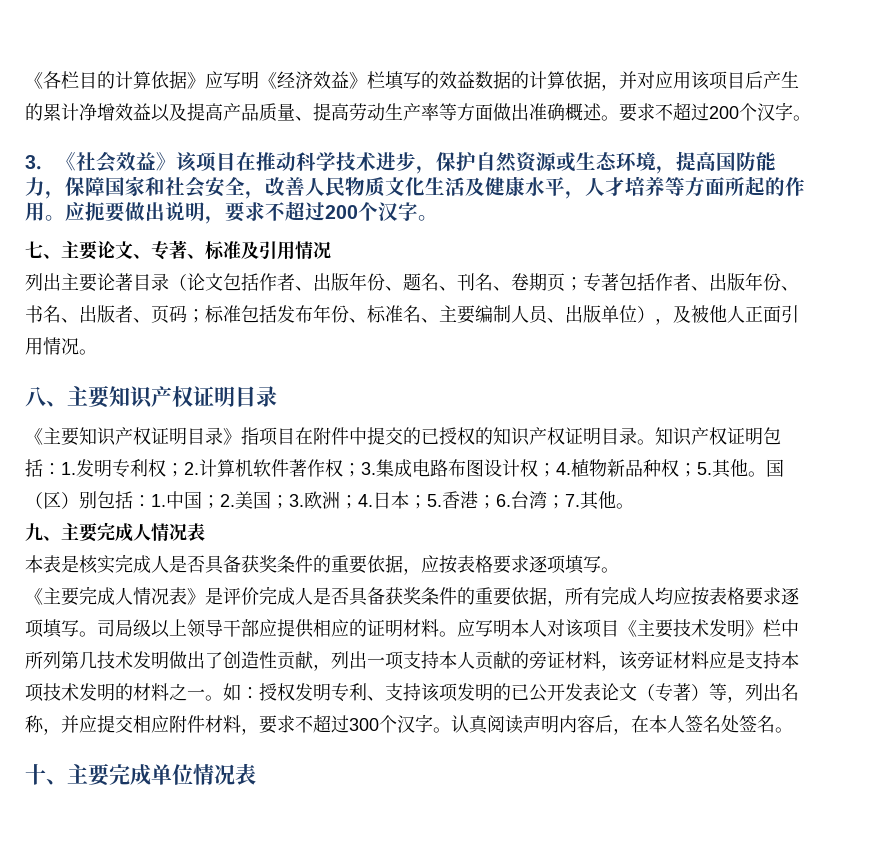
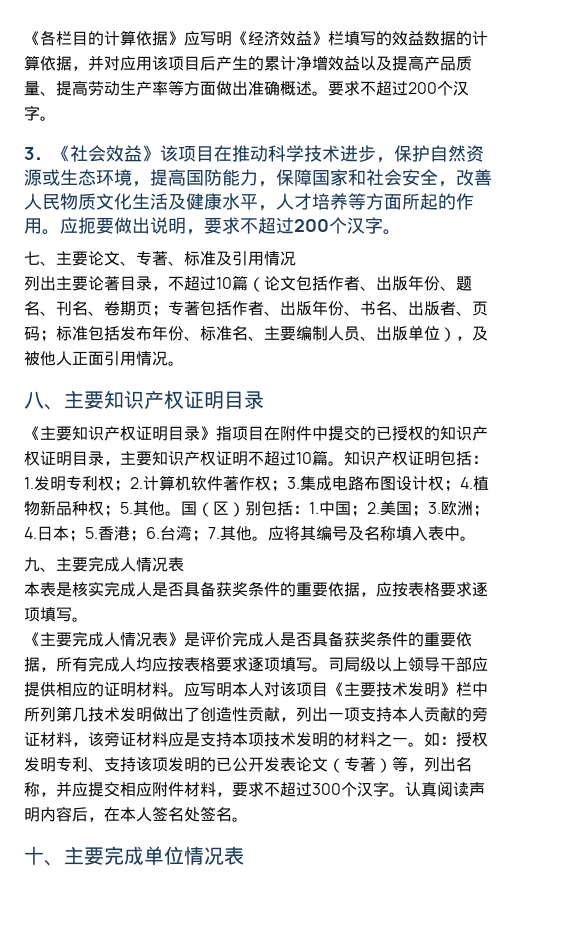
- 列出主要论著目录（论文包括作者、出版年份、题名、刊名、卷期页；专著包括作者、出版年份、书名、出版者、页码；标准包括发布年份、标准名、主要编制人员、出版单位），及被他人正面引用情况。
+ 列出主要论著目录，不超过10篇（论文包括作者、出版年份、题名、刊名、卷期页；专著包括作者、出版年份、书名、出版者、页码；标准包括发布年份、标准名、主要编制人员、出版单位），及被他人正面引用情况。
- 《主要知识产权证明目录》指项目在附件中提交的已授权的知识产权证明目录。
+ 《主要知识产权证明目录》指项目在附件中提交的已授权的知识产权证明目录，主要知识产权证明不超过10篇。
+ 应将其编号及名称填入表中。

